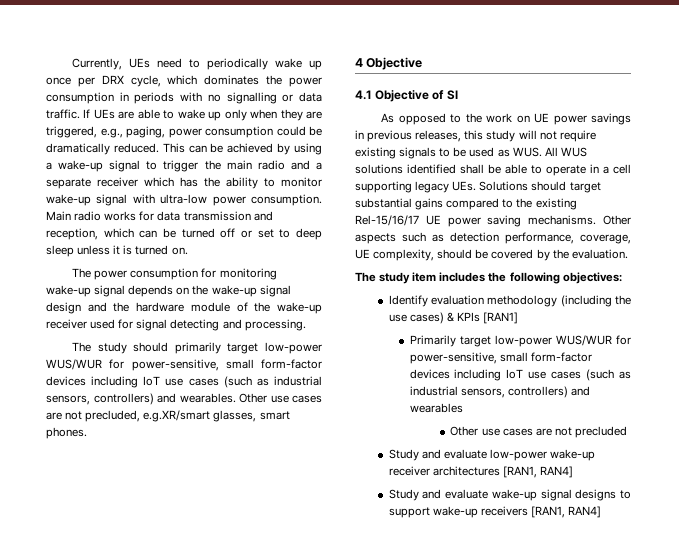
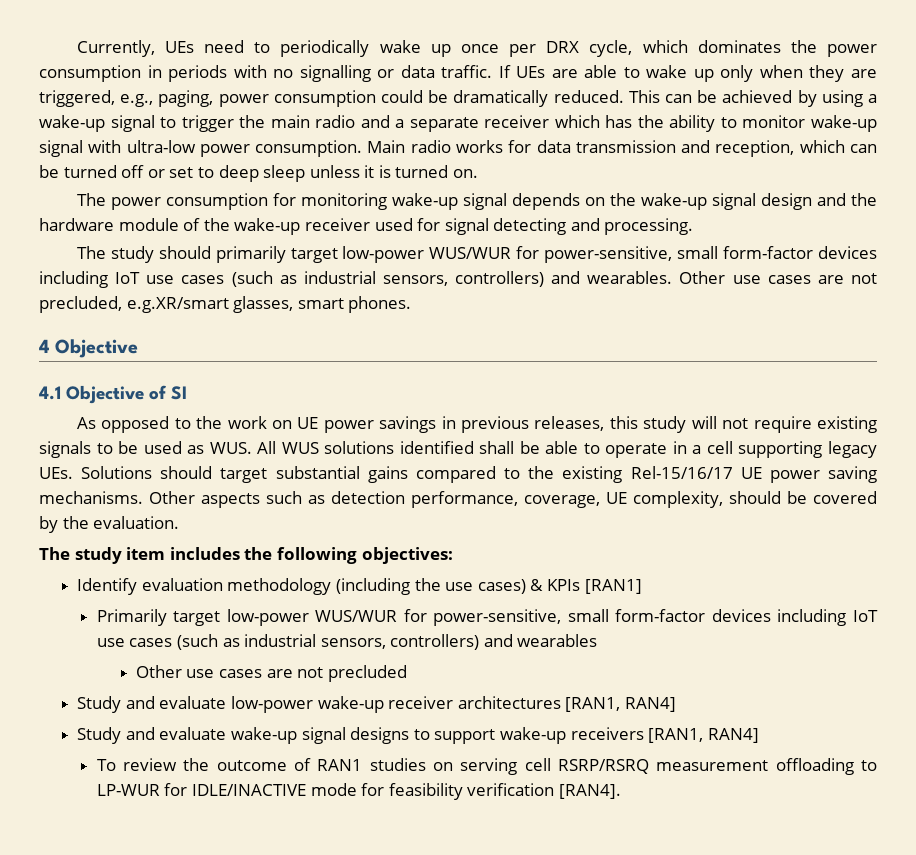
+ To review the outcome of RAN1 studies on serving cell RSRP/RSRQ measurement offloading to LP-WUR for IDLE/INACTIVE mode for feasibility verification [RAN4].

